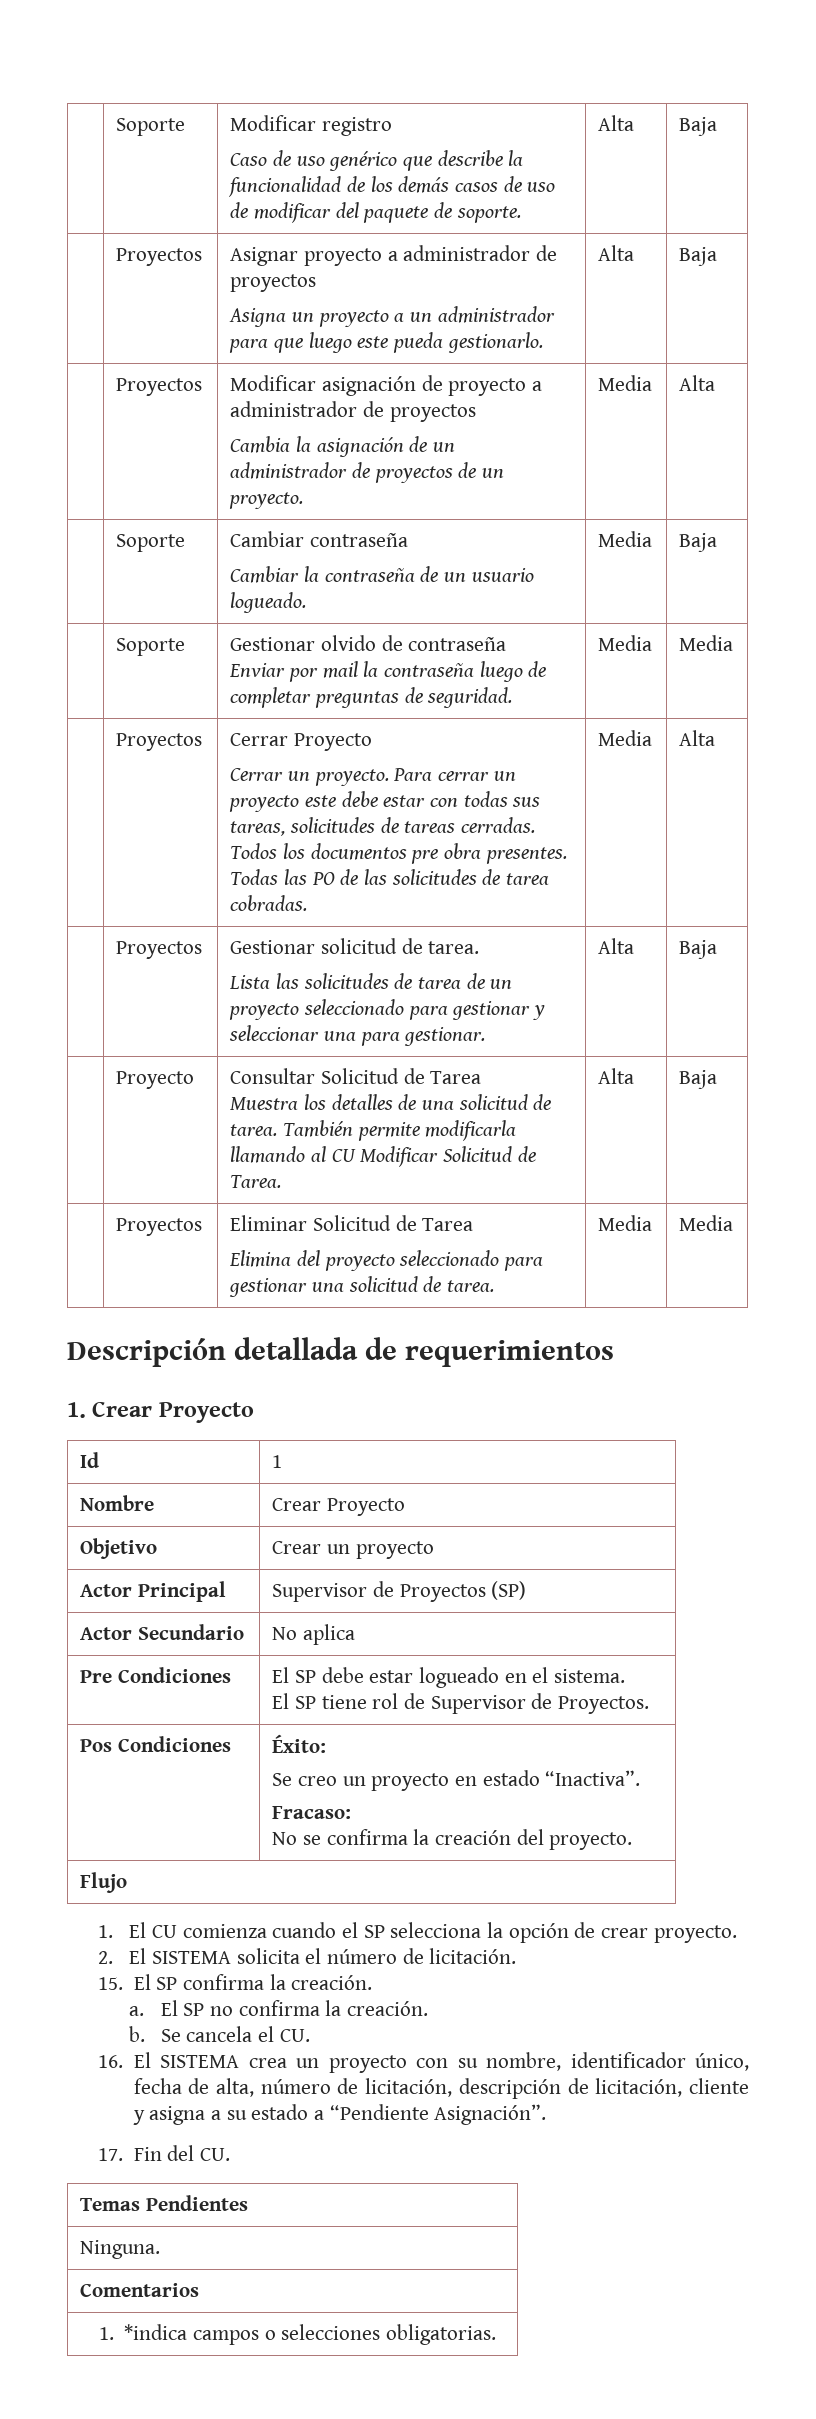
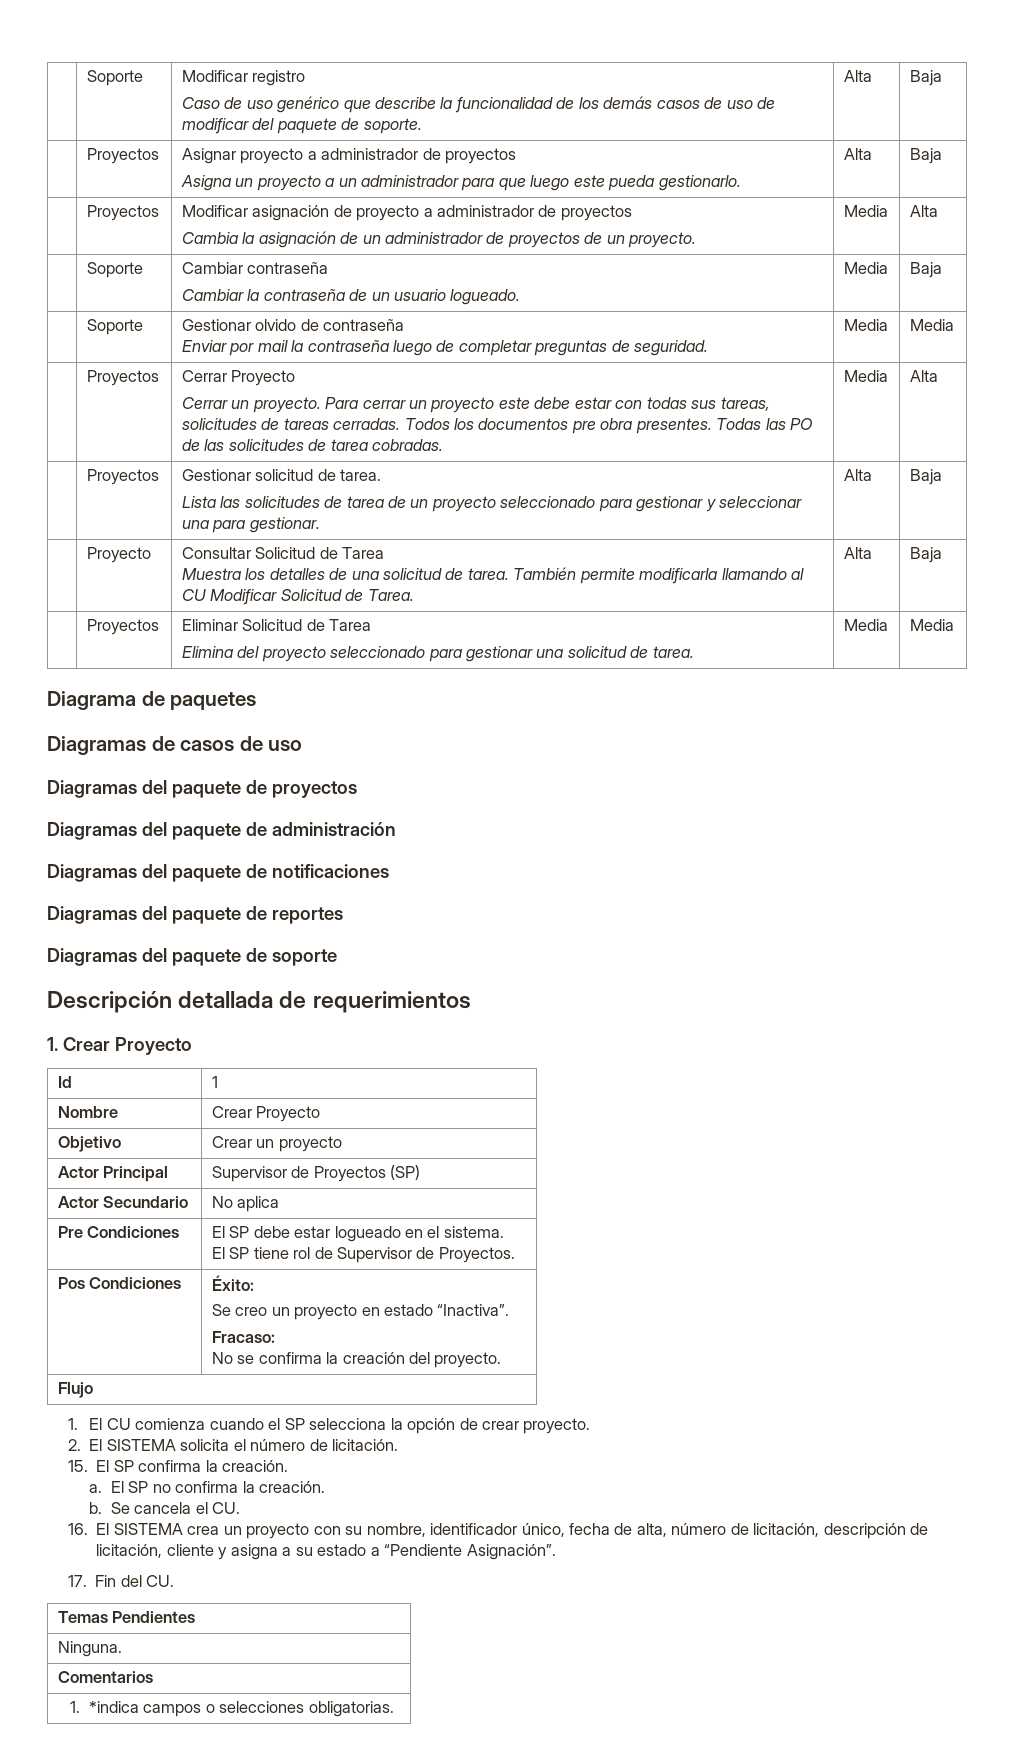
+ Diagrama de paquetes
+ Diagramas de casos de uso
+ Diagramas del paquete de proyectos
+ Diagramas del paquete de administración
+ Diagramas del paquete de notificaciones
+ Diagramas del paquete de reportes
+ Diagramas del paquete de soporte

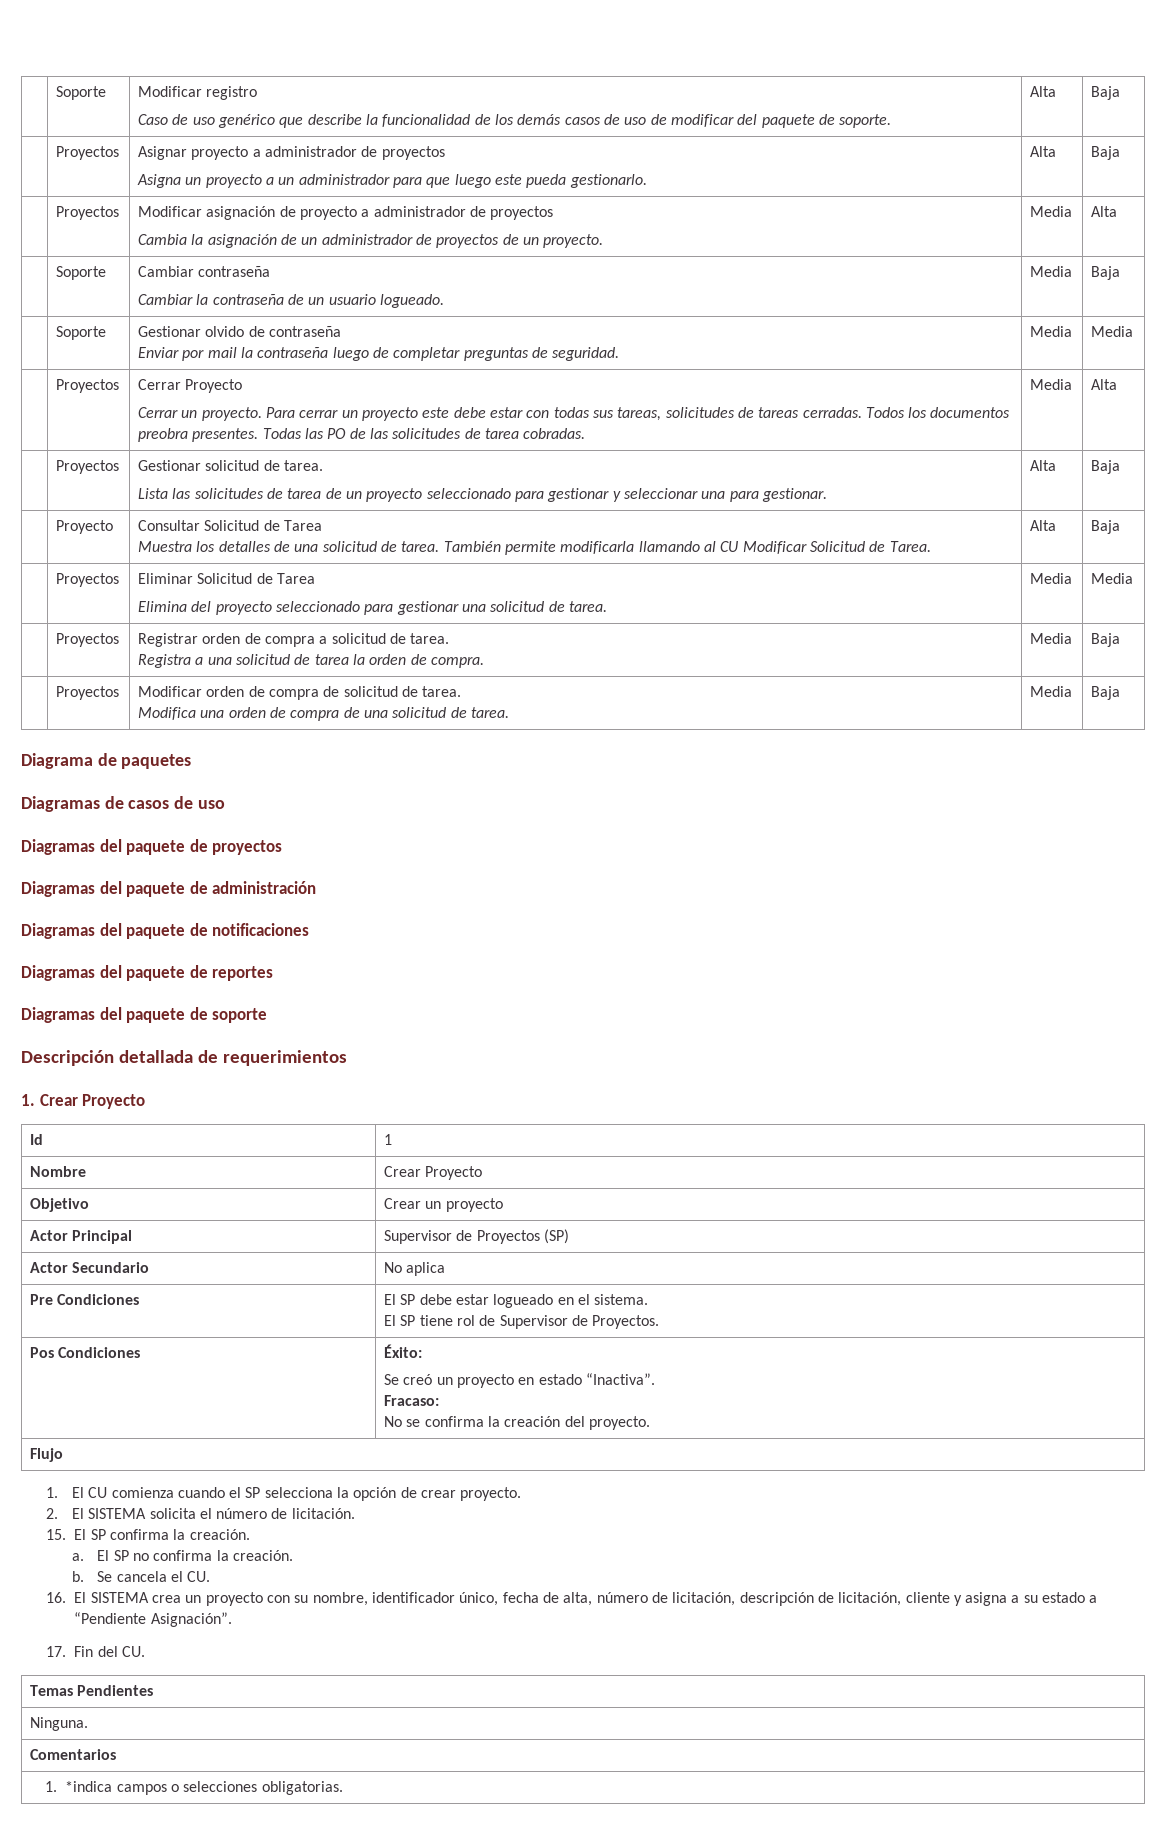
  | Proyectos | Cerrar Proyecto
- Cerrar un proyecto. Para cerrar un proyecto este debe estar con todas sus tareas, solicitudes de tareas cerradas. Todos los documentos pre obra presentes. Todas las PO de las solicitudes de tarea cobradas. | Media | Alta
+ Cerrar un proyecto. Para cerrar un proyecto este debe estar con todas sus tareas, solicitudes de tareas cerradas. Todos los documentos preobra presentes. Todas las PO de las solicitudes de tarea cobradas. | Media | Alta
+ | Proyectos | Registrar orden de compra a solicitud de tarea.
+ Registra a una solicitud de tarea la orden de compra. | Media | Baja
+ | Proyectos | Modificar orden de compra de solicitud de tarea.
+ Modifica una orden de compra de una solicitud de tarea. | Media | Baja
  Pos Condiciones | Éxito:
- Se creo un proyecto en estado “Inactiva”.
+ Se creó un proyecto en estado “Inactiva”.

